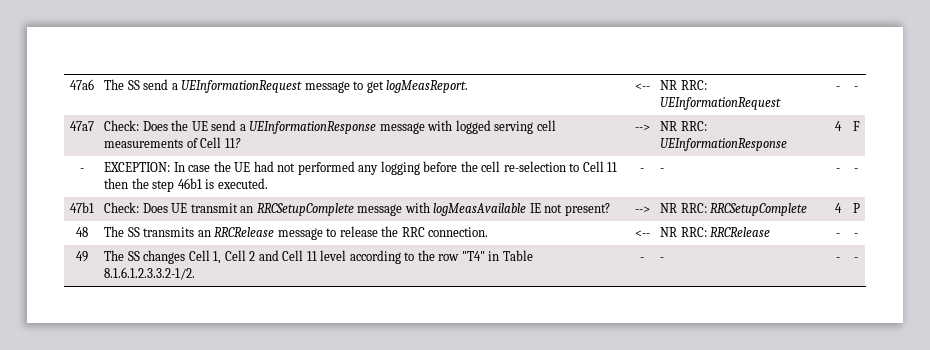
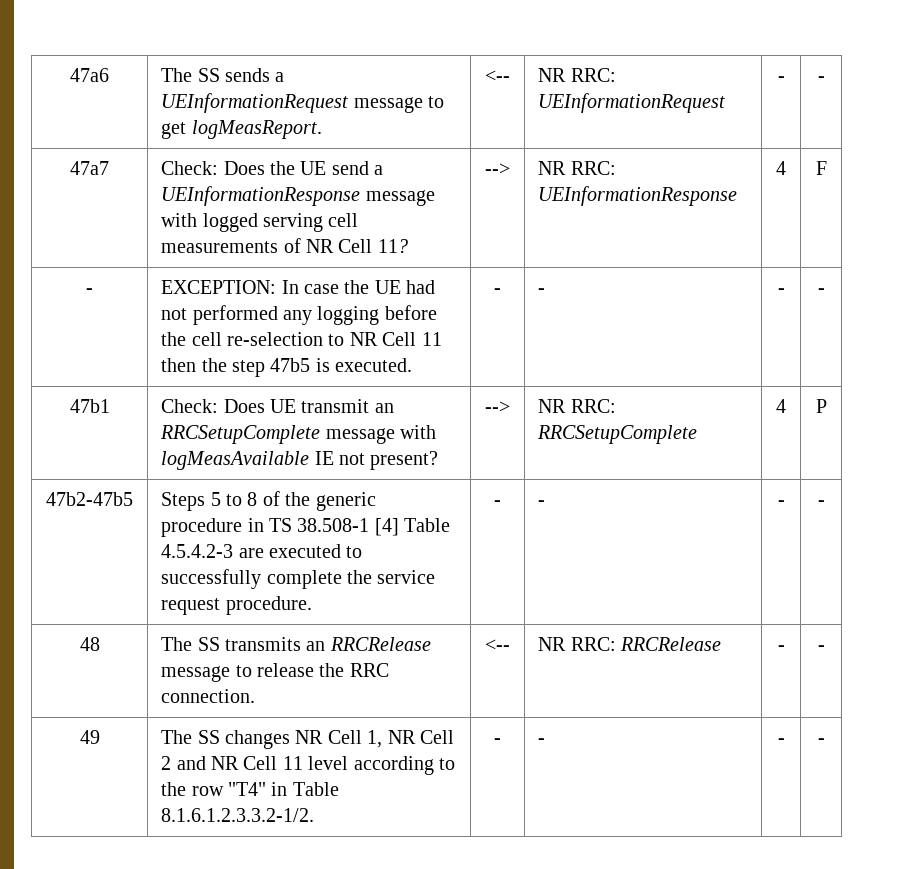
- 47a6 | The SS send a UEInformationRequest message to get logMeasReport. | <-- | NR RRC: UEInformationRequest | - | -
+ 47a6 | The SS sends a UEInformationRequest message to get logMeasReport. | <-- | NR RRC: UEInformationRequest | - | -
- 47a7 | Check: Does the UE send a UEInformationResponse message with logged serving cell measurements of Cell 11? | --> | NR RRC: UEInformationResponse | 4 | F
+ 47a7 | Check: Does the UE send a UEInformationResponse message with logged serving cell measurements of NR Cell 11? | --> | NR RRC: UEInformationResponse | 4 | F
- - | EXCEPTION: In case the UE had not performed any logging before the cell re-selection to Cell 11 then the step 46b1 is executed. | - | - | - | -
+ - | EXCEPTION: In case the UE had not performed any logging before the cell re-selection to NR Cell 11 then the step 47b5 is executed. | - | - | - | -
+ 47b2-47b5 | Steps 5 to 8 of the generic procedure in TS 38.508-1 [4] Table 4.5.4.2-3 are executed to successfully complete the service request procedure. | - | - | - | -
- 49 | The SS changes Cell 1, Cell 2 and Cell 11 level according to the row "T4" in Table 8.1.6.1.2.3.3.2-1/2. | - | - | - | -
+ 49 | The SS changes NR Cell 1, NR Cell 2 and NR Cell 11 level according to the row "T4" in Table 8.1.6.1.2.3.3.2-1/2. | - | - | - | -

